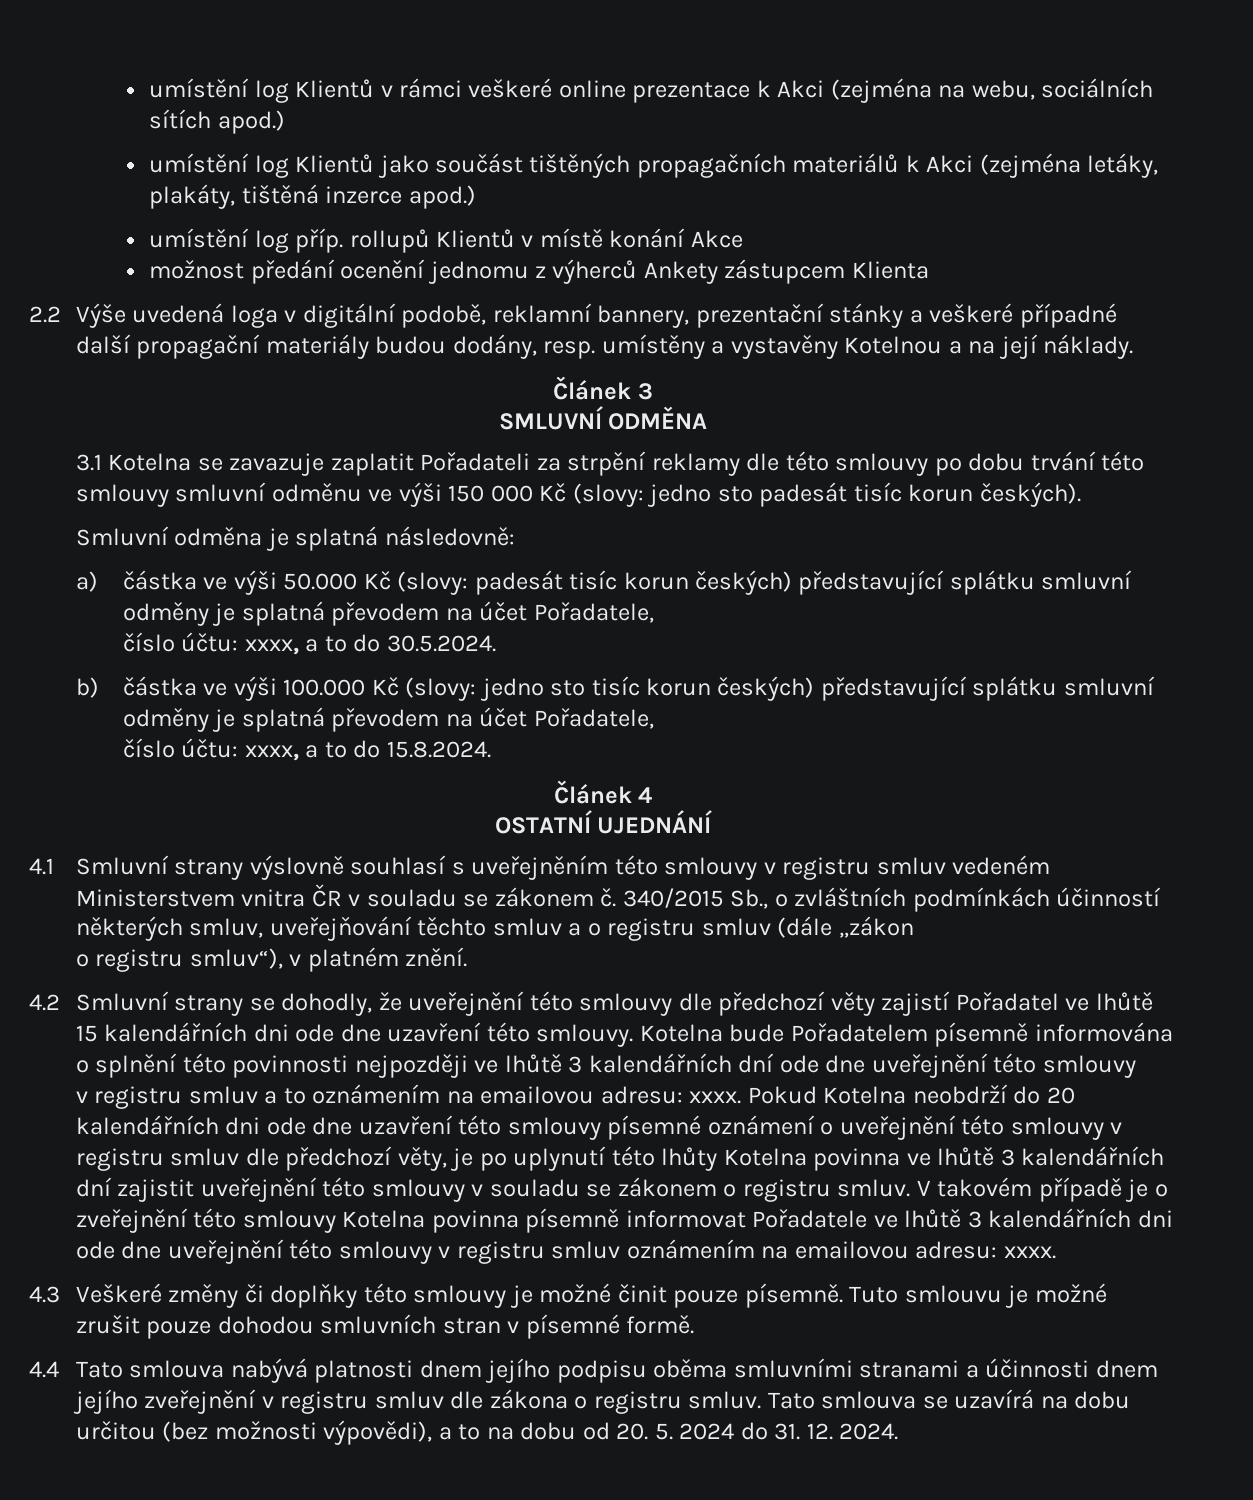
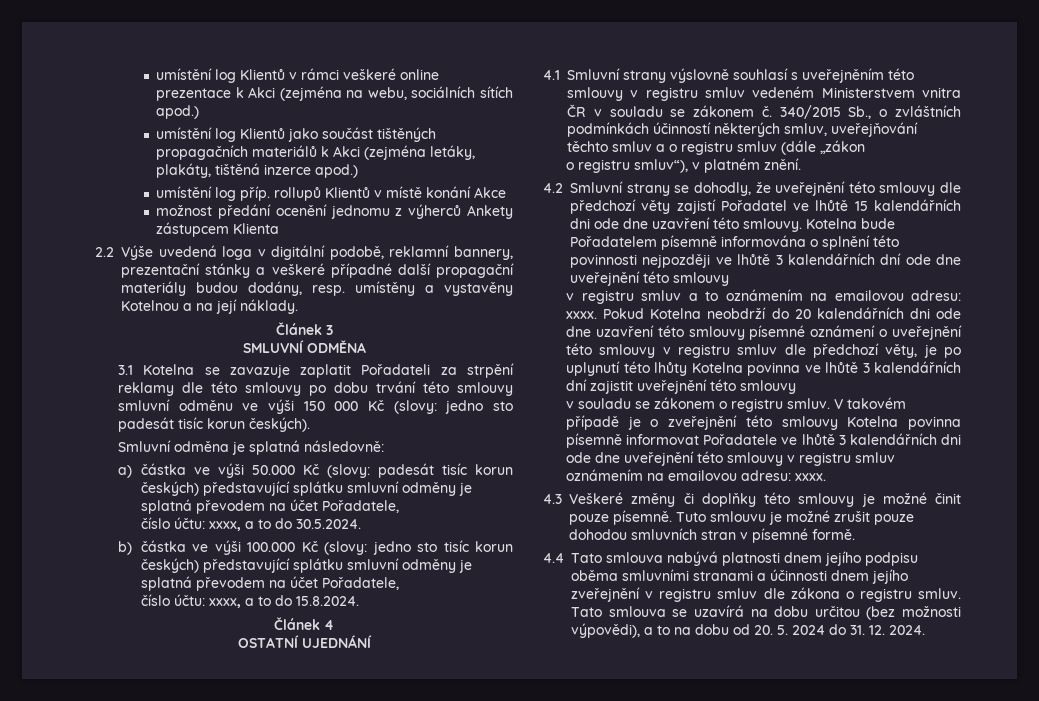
- Pokud Kotelna neobdrží do 20 kalendářních dni ode dne uzavření této smlouvy písemné oznámení o uveřejnění této smlouvy v registru smluv dle předchozí věty, je po uplynutí této lhůty Kotelna povinna ve lhůtě 3 kalendářních dní zajistit uveřejnění této smlouvy v souladu se zákonem o registru smluv.
+ Pokud Kotelna neobdrží do 20 kalendářních dni ode dne uzavření této smlouvy písemné oznámení o uveřejnění této smlouvy v registru smluv dle předchozí věty, je po uplynutí této lhůty Kotelna povinna ve lhůtě 3 kalendářních dní zajistit uveřejnění této smlouvy
+ v souladu se zákonem o registru smluv.

